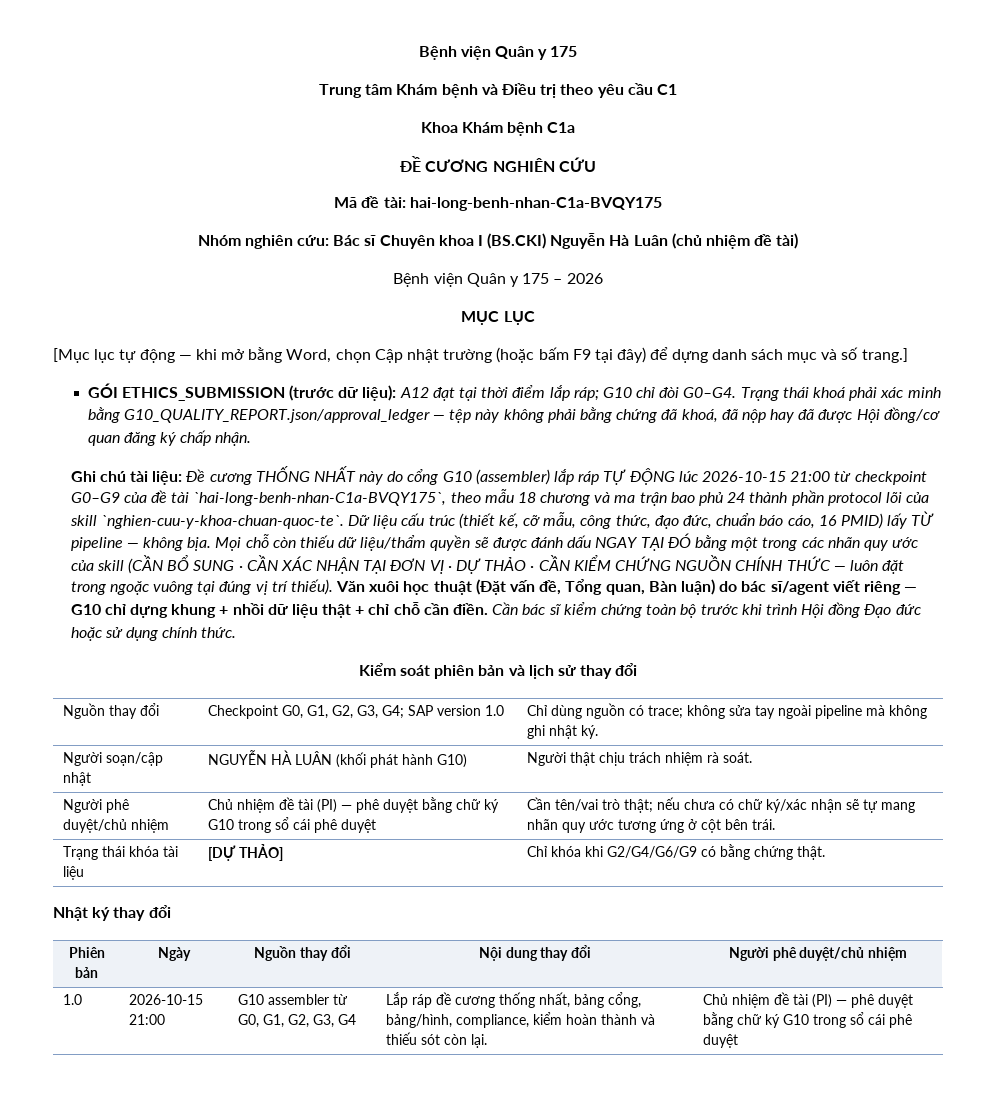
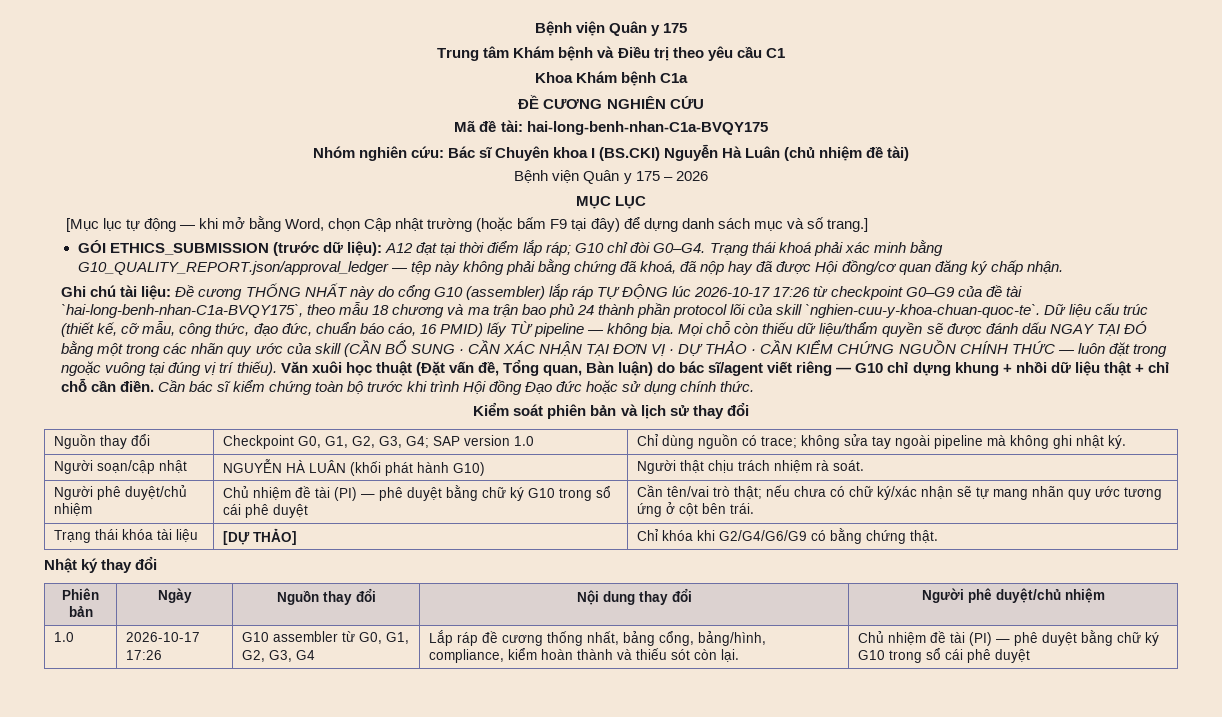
- Ghi chú tài liệu: Đề cương THỐNG NHẤT này do cổng G10 (assembler) lắp ráp TỰ ĐỘNG lúc 2026-10-15 21:00 từ checkpoint G0–G9 của đề tài `hai-long-benh-nhan-C1a-BVQY175`, theo mẫu 18 chương và ma trận bao phủ 24 thành phần protocol lõi của skill `nghien-cuu-y-khoa-chuan-quoc-te`.
+ Ghi chú tài liệu: Đề cương THỐNG NHẤT này do cổng G10 (assembler) lắp ráp TỰ ĐỘNG lúc 2026-10-17 17:26 từ checkpoint G0–G9 của đề tài `hai-long-benh-nhan-C1a-BVQY175`, theo mẫu 18 chương và ma trận bao phủ 24 thành phần protocol lõi của skill `nghien-cuu-y-khoa-chuan-quoc-te`.
- 1.0 | 2026-10-15 21:00
+ 1.0 | 2026-10-17 17:26

